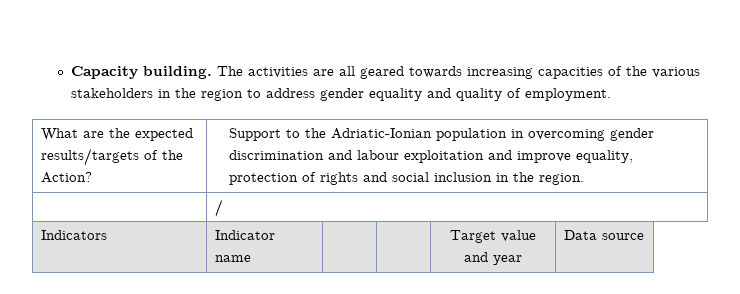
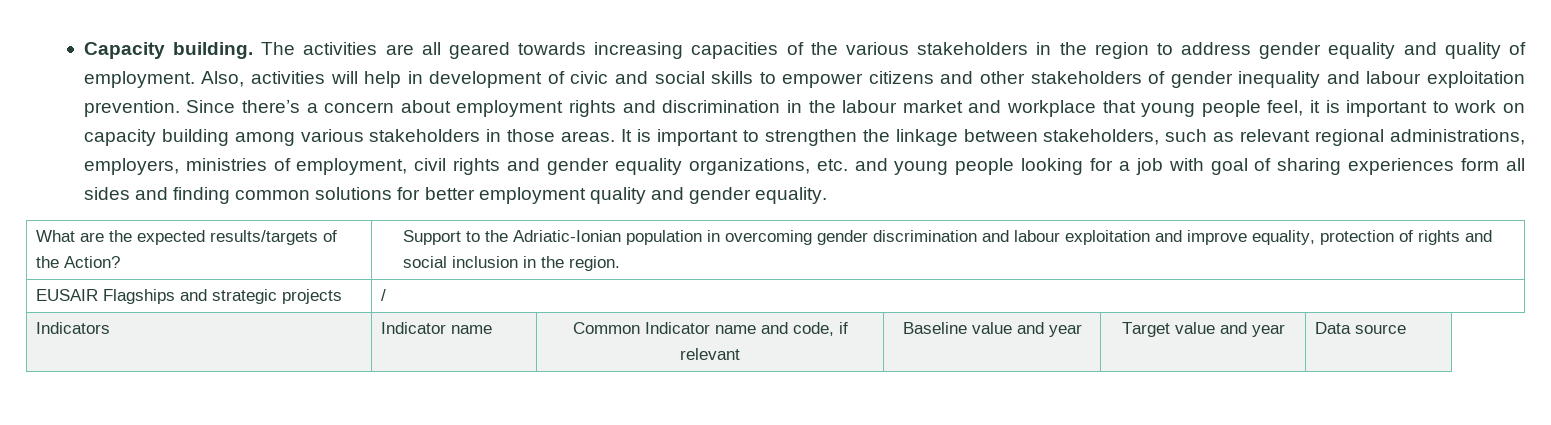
+ Also, activities will help in development of civic and social skills to empower citizens and other stakeholders of gender inequality and labour exploitation prevention. Since there’s a concern about employment rights and discrimination in the labour market and workplace that young people feel, it is important to work on capacity building among various stakeholders in those areas. It is important to strengthen the linkage between stakeholders, such as relevant regional administrations, employers, ministries of employment, civil rights and gender equality organizations, etc. and young people looking for a job with goal of sharing experiences form all sides and finding common solutions for better employment quality and gender equality.
- | /
+ EUSAIR Flagships and strategic projects | /
- Indicators | Indicator name | | | Target value and year | Data source
+ Indicators | Indicator name | Common Indicator name and code, if relevant | Baseline value and year | Target value and year | Data source

